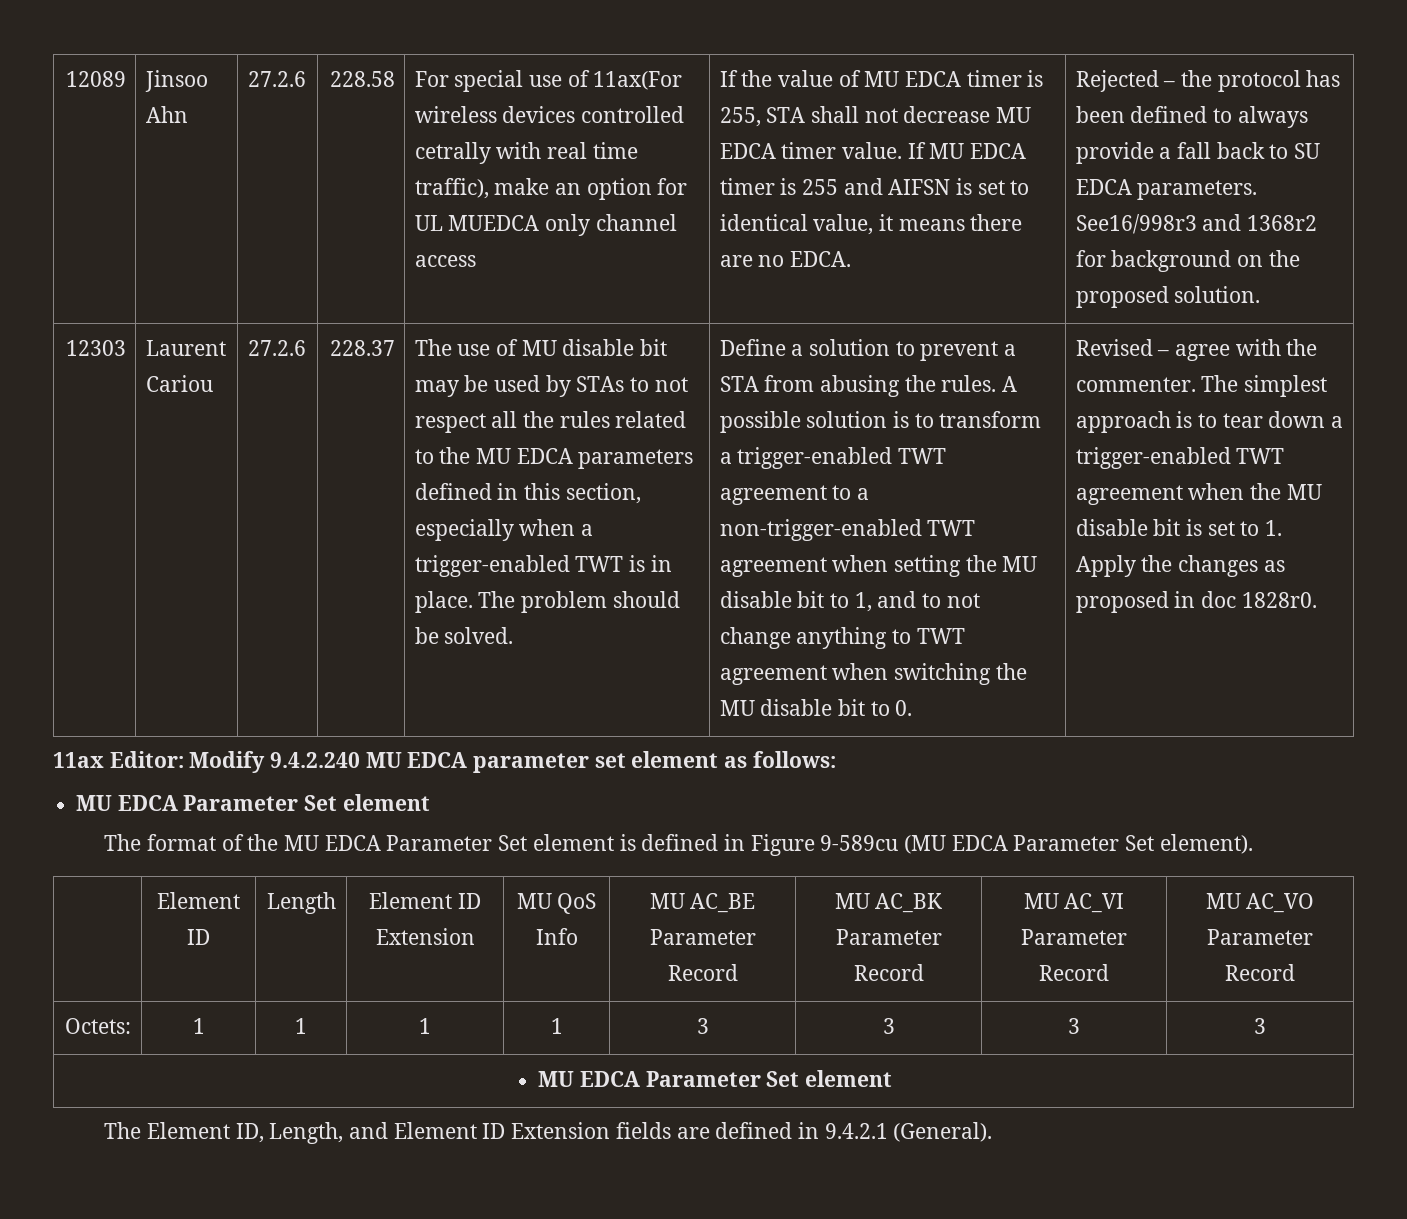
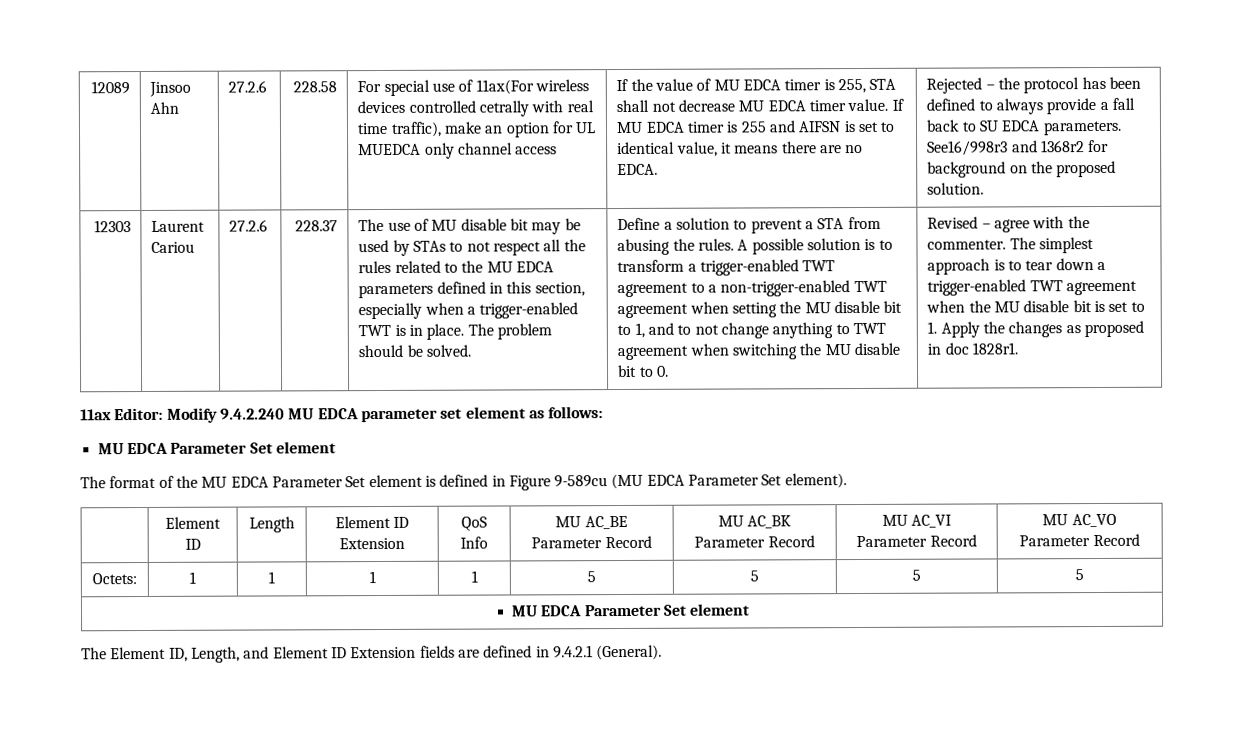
- The simplest approach is to tear down a trigger-enabled TWT agreement when the MU disable bit is set to 1. Apply the changes as proposed in doc 1828r0.
+ The simplest approach is to tear down a trigger-enabled TWT agreement when the MU disable bit is set to 1. Apply the changes as proposed in doc 1828r1.
- | Element ID | Length | Element ID Extension | MU QoS Info | MU AC_BE Parameter Record | MU AC_BK Parameter Record | MU AC_VI Parameter Record | MU AC_VO Parameter Record
+ | Element ID | Length | Element ID Extension | QoS Info | MU AC_BE Parameter Record | MU AC_BK Parameter Record | MU AC_VI Parameter Record | MU AC_VO Parameter Record
- Octets: | 1 | 1 | 1 | 1 | 3 | 3 | 3 | 3
+ Octets: | 1 | 1 | 1 | 1 | 5 | 5 | 5 | 5

